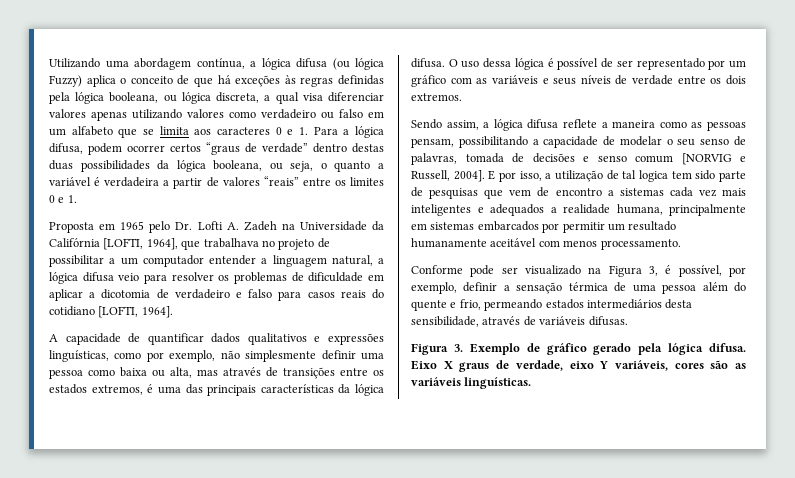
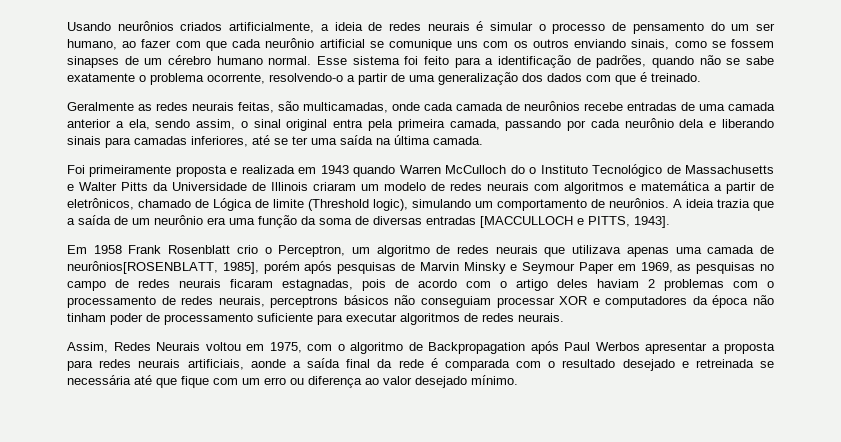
- Utilizando uma abordagem contínua, a lógica difusa (ou lógica Fuzzy) aplica o conceito de que há exceções às regras definidas pela lógica booleana, ou lógica discreta, a qual visa diferenciar valores apenas utilizando valores como verdadeiro ou falso em um alfabeto que se limita aos caracteres 0 e 1. Para a lógica difusa, podem ocorrer certos “graus de verdade” dentro destas duas possibilidades da lógica booleana, ou seja, o quanto a variável é verdadeira a partir de valores “reais” entre os limites 0 e 1.
- Proposta em 1965 pelo Dr. Lofti A. Zadeh na Universidade da Califórnia [LOFTI, 1964], que trabalhava no projeto de possibilitar a um computador entender a linguagem natural, a lógica difusa veio para resolver os problemas de dificuldade em aplicar a dicotomia de verdadeiro e falso para casos reais do cotidiano [LOFTI, 1964].
- A capacidade de quantificar dados qualitativos e expressões linguísticas, como por exemplo, não simplesmente definir uma pessoa como baixa ou alta, mas através de transições entre os estados extremos, é uma das principais características da lógica difusa. O uso dessa lógica é possível de ser representado por um gráfico com as variáveis e seus níveis de verdade entre os dois extremos.
- Sendo assim, a lógica difusa reflete a maneira como as pessoas pensam, possibilitando a capacidade de modelar o seu senso de palavras, tomada de decisões e senso comum [NORVIG e Russell, 2004]. E por isso, a utilização de tal logica tem sido parte de pesquisas que vem de encontro a sistemas cada vez mais inteligentes e adequados a realidade humana, principalmente em sistemas embarcados por permitir um resultado humanamente aceitável com menos processamento.
- Conforme pode ser visualizado na Figura 3, é possível, por exemplo, definir a sensação térmica de uma pessoa além do quente e frio, permeando estados intermediários desta sensibilidade, através de variáveis difusas.
- Figura 3. Exemplo de gráfico gerado pela lógica difusa. Eixo X graus de verdade, eixo Y variáveis, cores são as variáveis linguísticas.
+ Usando neurônios criados artificialmente, a ideia de redes neurais é simular o processo de pensamento do um ser humano, ao fazer com que cada neurônio artificial se comunique uns com os outros enviando sinais, como se fossem sinapses de um cérebro humano normal. Esse sistema foi feito para a identificação de padrões, quando não se sabe exatamente o problema ocorrente, resolvendo-o a partir de uma generalização dos dados com que é treinado.
+ Geralmente as redes neurais feitas, são multicamadas, onde cada camada de neurônios recebe entradas de uma camada anterior a ela, sendo assim, o sinal original entra pela primeira camada, passando por cada neurônio dela e liberando sinais para camadas inferiores, até se ter uma saída na última camada.
+ Foi primeiramente proposta e realizada em 1943 quando Warren McCulloch do o Instituto Tecnológico de Massachusetts e Walter Pitts da Universidade de Illinois criaram um modelo de redes neurais com algoritmos e matemática a partir de eletrônicos, chamado de Lógica de limite (Threshold logic), simulando um comportamento de neurônios. A ideia trazia que a saída de um neurônio era uma função da soma de diversas entradas [MACCULLOCH e PITTS, 1943].
+ Em 1958 Frank Rosenblatt crio o Perceptron, um algoritmo de redes neurais que utilizava apenas uma camada de neurônios[ROSENBLATT, 1985], porém após pesquisas de Marvin Minsky e Seymour Paper em 1969, as pesquisas no campo de redes neurais ficaram estagnadas, pois de acordo com o artigo deles haviam 2 problemas com o processamento de redes neurais, perceptrons básicos não conseguiam processar XOR e computadores da época não tinham poder de processamento suficiente para executar algoritmos de redes neurais.
+ Assim, Redes Neurais voltou em 1975, com o algoritmo de Backpropagation após Paul Werbos apresentar a proposta para redes neurais artificiais, aonde a saída final da rede é comparada com o resultado desejado e retreinada se necessária até que fique com um erro ou diferença ao valor desejado mínimo.

